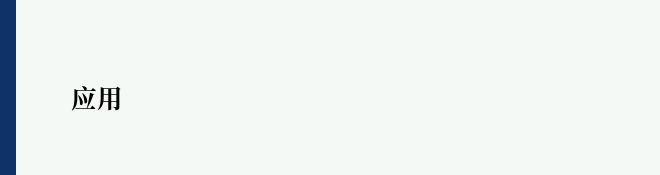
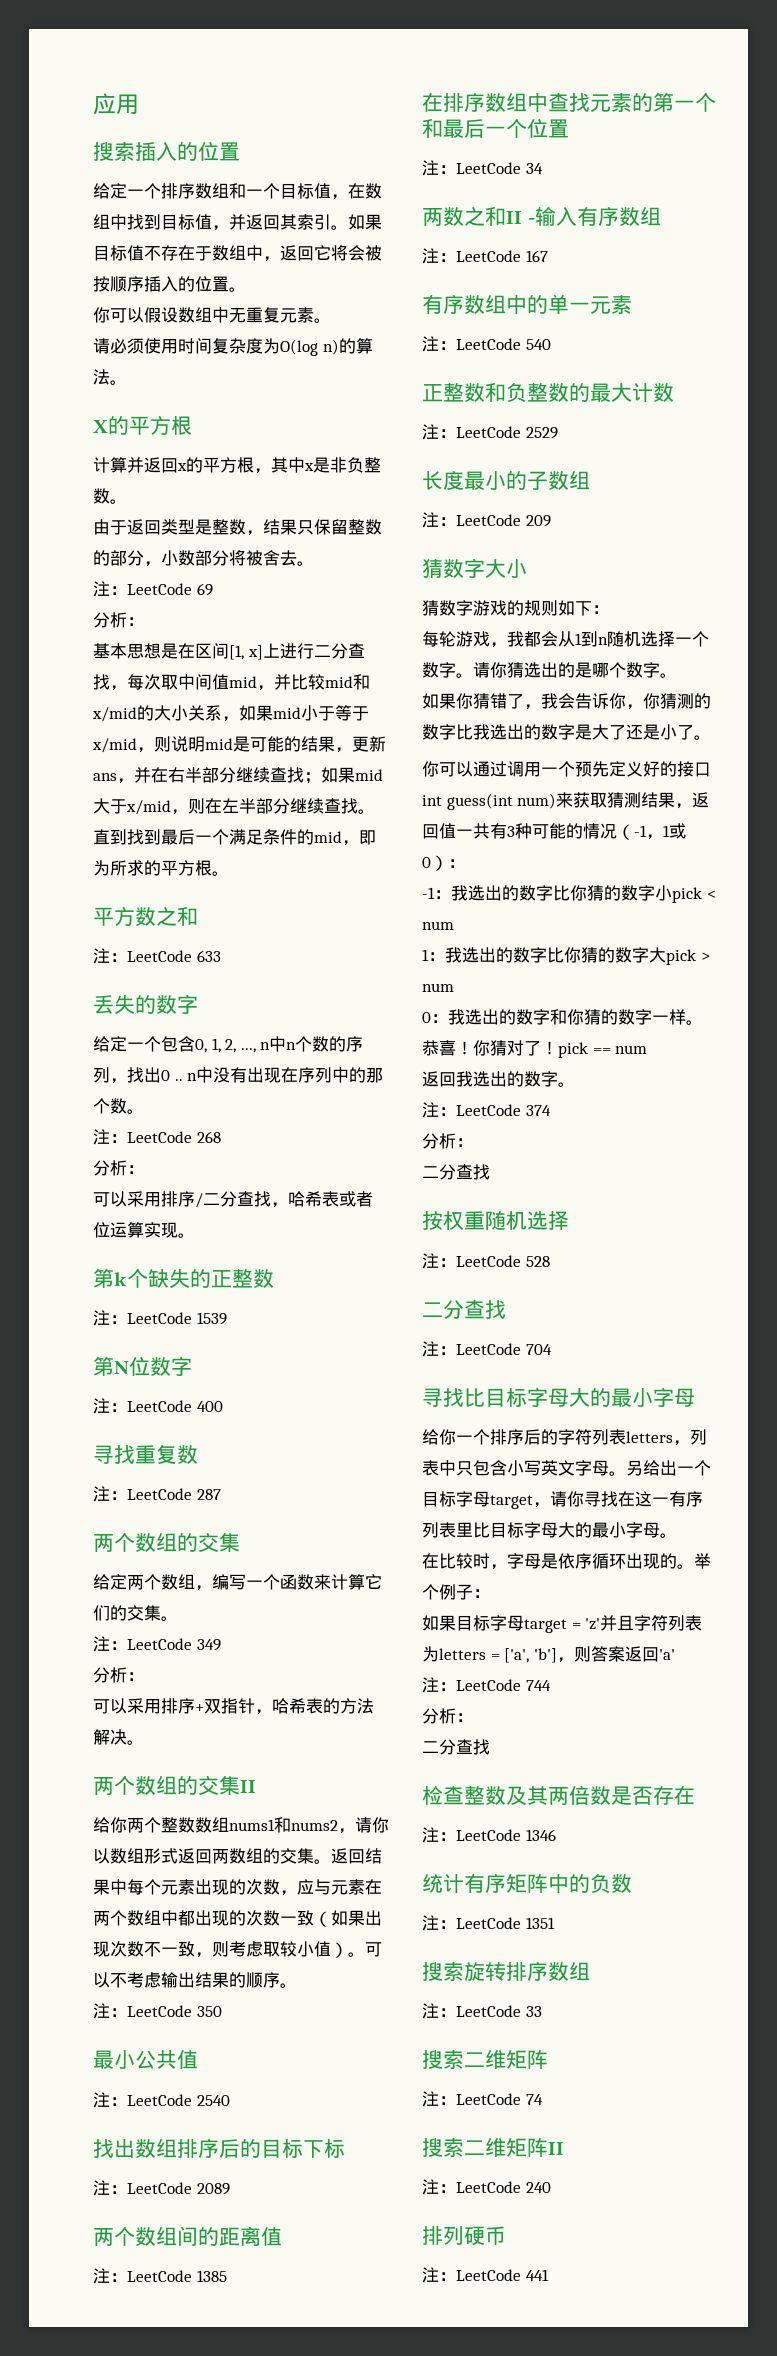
+ 搜索插入的位置
+ 给定一个排序数组和一个目标值，在数组中找到目标值，并返回其索引。如果目标值不存在于数组中，返回它将会被按顺序插入的位置。
+ 你可以假设数组中无重复元素。
+ 请必须使用时间复杂度为O(log n)的算法。
+ X的平方根
+ 计算并返回x的平方根，其中x是非负整数。
+ 由于返回类型是整数，结果只保留整数的部分，小数部分将被舍去。
+ 注：LeetCode 69
+ 分析：
+ 基本思想是在区间[1, x]上进行二分查找，每次取中间值mid，并比较mid和x/mid的大小关系，如果mid小于等于x/mid，则说明mid是可能的结果，更新ans，并在右半部分继续查找；如果mid大于x/mid，则在左半部分继续查找。直到找到最后一个满足条件的mid，即为所求的平方根。
+ 平方数之和
+ 注：LeetCode 633
+ 丢失的数字
+ 给定一个包含0, 1, 2, ..., n中n个数的序列，找出0 .. n中没有出现在序列中的那个数。
+ 注：LeetCode 268
+ 分析：
+ 可以采用排序/二分查找，哈希表或者位运算实现。
+ 第k个缺失的正整数
+ 注：LeetCode 1539
+ 第N位数字
+ 注：LeetCode 400
+ 寻找重复数
+ 注：LeetCode 287
+ 两个数组的交集
+ 给定两个数组，编写一个函数来计算它们的交集。
+ 注：LeetCode 349
+ 分析：
+ 可以采用排序+双指针，哈希表的方法解决。
+ 两个数组的交集II
+ 给你两个整数数组nums1和nums2，请你以数组形式返回两数组的交集。返回结果中每个元素出现的次数，应与元素在两个数组中都出现的次数一致（如果出现次数不一致，则考虑取较小值）。可以不考虑输出结果的顺序。
+ 注：LeetCode 350
+ 最小公共值
+ 注：LeetCode 2540
+ 找出数组排序后的目标下标
+ 注：LeetCode 2089
+ 两个数组间的距离值
+ 注：LeetCode 1385
+ 在排序数组中查找元素的第一个和最后一个位置
+ 注：LeetCode 34
+ 两数之和II -输入有序数组
+ 注：LeetCode 167
+ 有序数组中的单一元素
+ 注：LeetCode 540
+ 正整数和负整数的最大计数
+ 注：LeetCode 2529
+ 长度最小的子数组
+ 注：LeetCode 209
+ 猜数字大小
+ 猜数字游戏的规则如下：
+ 每轮游戏，我都会从1到n随机选择一个数字。请你猜选出的是哪个数字。
+ 如果你猜错了，我会告诉你，你猜测的数字比我选出的数字是大了还是小了。
+ 你可以通过调用一个预先定义好的接口int guess(int num)来获取猜测结果，返回值一共有3种可能的情况（-1，1或0）：
+ -1：我选出的数字比你猜的数字小pick < num
+ 1：我选出的数字比你猜的数字大pick > num
+ 0：我选出的数字和你猜的数字一样。恭喜！你猜对了！pick == num
+ 返回我选出的数字。
+ 注：LeetCode 374
+ 分析：
+ 二分查找
+ 按权重随机选择
+ 注：LeetCode 528
+ 二分查找
+ 注：LeetCode 704
+ 寻找比目标字母大的最小字母
+ 给你一个排序后的字符列表letters，列表中只包含小写英文字母。另给出一个目标字母target，请你寻找在这一有序列表里比目标字母大的最小字母。
+ 在比较时，字母是依序循环出现的。举个例子：
+ 如果目标字母target = 'z'并且字符列表为letters = ['a', 'b']，则答案返回'a'
+ 注：LeetCode 744
+ 分析：
+ 二分查找
+ 检查整数及其两倍数是否存在
+ 注：LeetCode 1346
+ 统计有序矩阵中的负数
+ 注：LeetCode 1351
+ 搜索旋转排序数组
+ 注：LeetCode 33
+ 搜索二维矩阵
+ 注：LeetCode 74
+ 搜索二维矩阵II
+ 注：LeetCode 240
+ 排列硬币
+ 注：LeetCode 441

